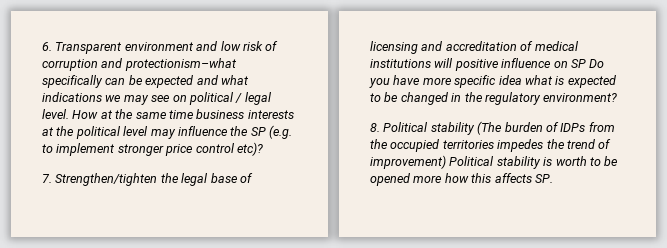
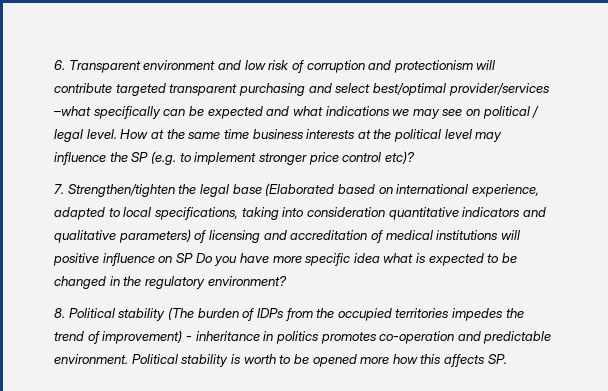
- 6. Transparent environment and low risk of corruption and protectionism–what specifically can be expected and what indications we may see on political / legal level.
+ 6. Transparent environment and low risk of corruption and protectionism will contribute targeted transparent purchasing and select best/optimal provider/services –what specifically can be expected and what indications we may see on political / legal level.
- 7. Strengthen/tighten the legal base of licensing and accreditation of medical institutions will positive influence on SP Do you have more specific idea what is expected to be changed in the regulatory environment?
+ 7. Strengthen/tighten the legal base (Elaborated based on international experience, adapted to local specifications, taking into consideration quantitative indicators and qualitative parameters) of licensing and accreditation of medical institutions will positive influence on SP Do you have more specific idea what is expected to be changed in the regulatory environment?
- 8. Political stability (The burden of IDPs from the occupied territories impedes the trend of improvement) Political stability is worth to be opened more how this affects SP.
+ 8. Political stability (The burden of IDPs from the occupied territories impedes the trend of improvement) - inheritance in politics promotes co-operation and predictable environment. Political stability is worth to be opened more how this affects SP.

